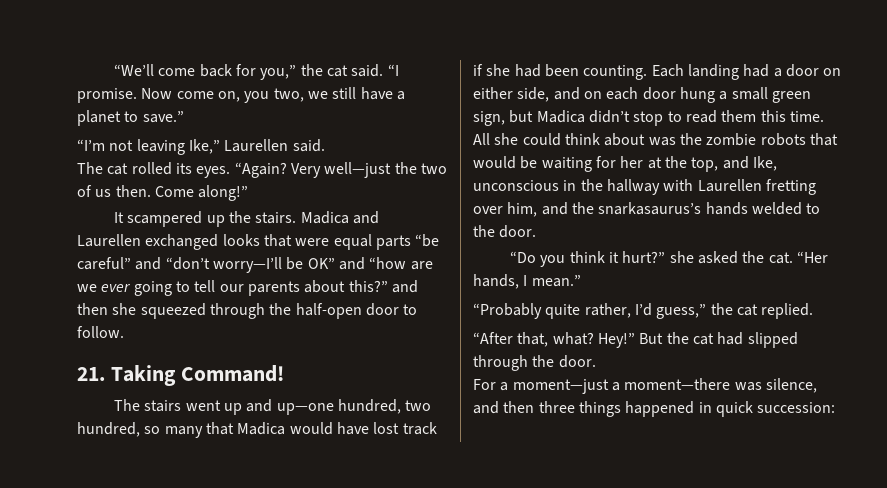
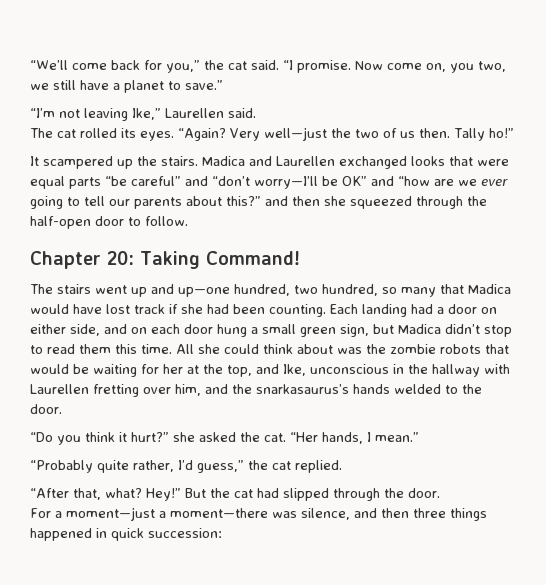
- Come along!”
+ Tally ho!”
- 21. Taking Command!
+ Chapter 20: Taking Command!

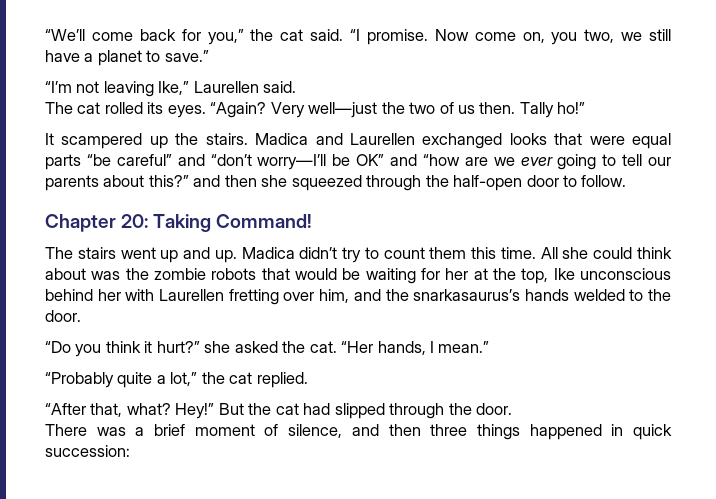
- The stairs went up and up—one hundred, two hundred, so many that Madica would have lost track if she had been counting. Each landing had a door on either side, and on each door hung a small green sign, but Madica didn’t stop to read them this time.
+ The stairs went up and up. Madica didn’t try to count them this time.
- All she could think about was the zombie robots that would be waiting for her at the top, and Ike, unconscious in the hallway with Laurellen fretting over him, and the snarkasaurus’s hands welded to the door.
+ All she could think about was the zombie robots that would be waiting for her at the top, Ike unconscious behind her with Laurellen fretting over him, and the snarkasaurus’s hands welded to the door.
- “Probably quite rather, I’d guess,” the cat replied.
+ “Probably quite a lot,” the cat replied.
- For a moment—just a moment—there was silence, and then three things happened in quick succession:
+ There was a brief moment of silence, and then three things happened in quick succession:

